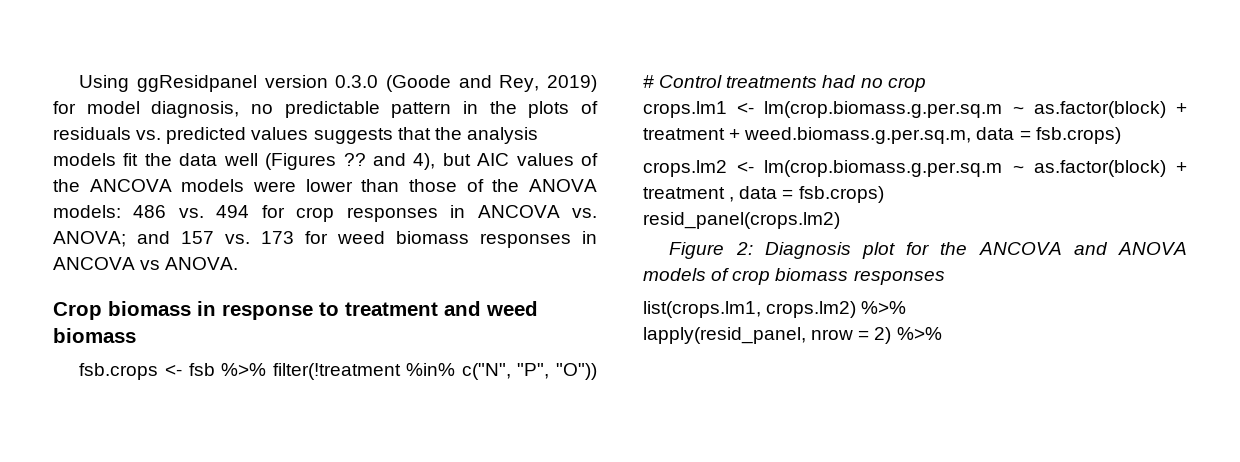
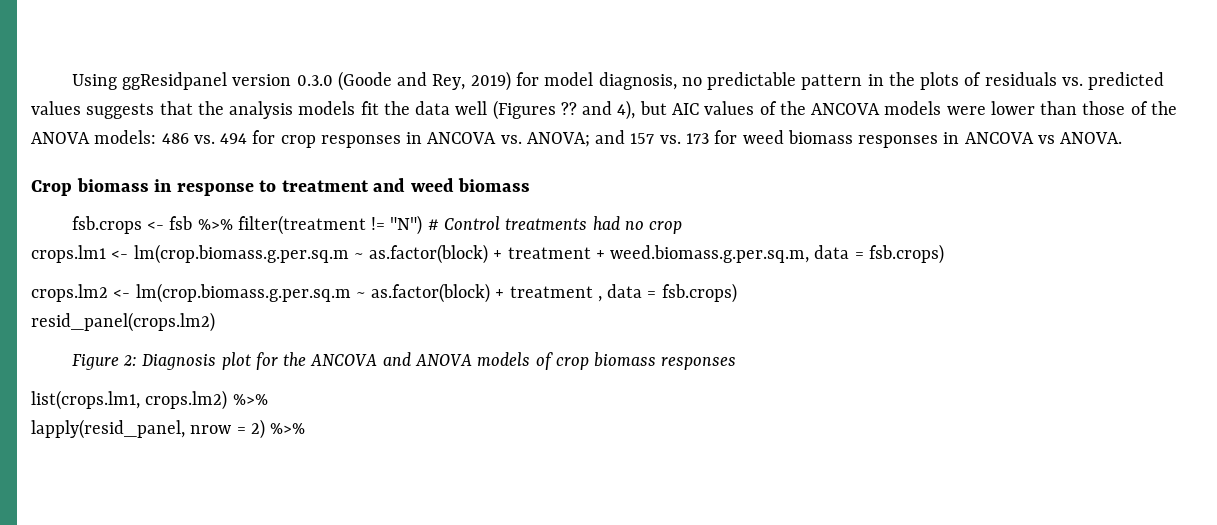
- fsb.crops <- fsb %>% filter(!treatment %in% c("N", "P", "O")) # Control treatments had no crop
+ fsb.crops <- fsb %>% filter(treatment != "N") # Control treatments had no crop

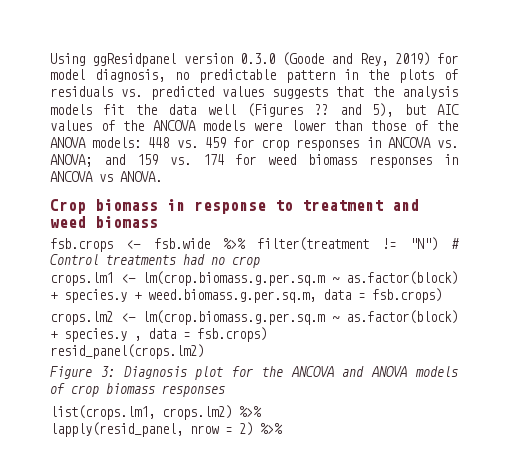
- Using ggResidpanel version 0.3.0 (Goode and Rey, 2019) for model diagnosis, no predictable pattern in the plots of residuals vs. predicted values suggests that the analysis models fit the data well (Figures ?? and 4), but AIC values of the ANCOVA models were lower than those of the ANOVA models:
+ Using ggResidpanel version 0.3.0 (Goode and Rey, 2019) for model diagnosis, no predictable pattern in the plots of residuals vs. predicted values suggests that the analysis models fit the data well (Figures ?? and 5), but AIC values of the ANCOVA models were lower than those of the ANOVA models:
- 486 vs. 494 for crop responses in ANCOVA vs. ANOVA;
+ 448 vs. 459 for crop responses in ANCOVA vs. ANOVA;
- and 157 vs. 173 for weed biomass responses in ANCOVA vs ANOVA.
+ and 159 vs. 174 for weed biomass responses in ANCOVA vs ANOVA.
- fsb.crops <- fsb %>% filter(treatment != "N") # Control treatments had no crop
+ fsb.crops <- fsb.wide %>% filter(treatment != "N") # Control treatments had no crop
- crops.lm1 <- lm(crop.biomass.g.per.sq.m ~ as.factor(block) + treatment + weed.biomass.g.per.sq.m, data = fsb.crops)
+ crops.lm1 <- lm(crop.biomass.g.per.sq.m ~ as.factor(block) + species.y + weed.biomass.g.per.sq.m, data = fsb.crops)
- crops.lm2 <- lm(crop.biomass.g.per.sq.m ~ as.factor(block) + treatment , data = fsb.crops)
+ crops.lm2 <- lm(crop.biomass.g.per.sq.m ~ as.factor(block) + species.y , data = fsb.crops)
- Figure 2: Diagnosis plot for the ANCOVA and ANOVA models of crop biomass responses
+ Figure 3: Diagnosis plot for the ANCOVA and ANOVA models of crop biomass responses

